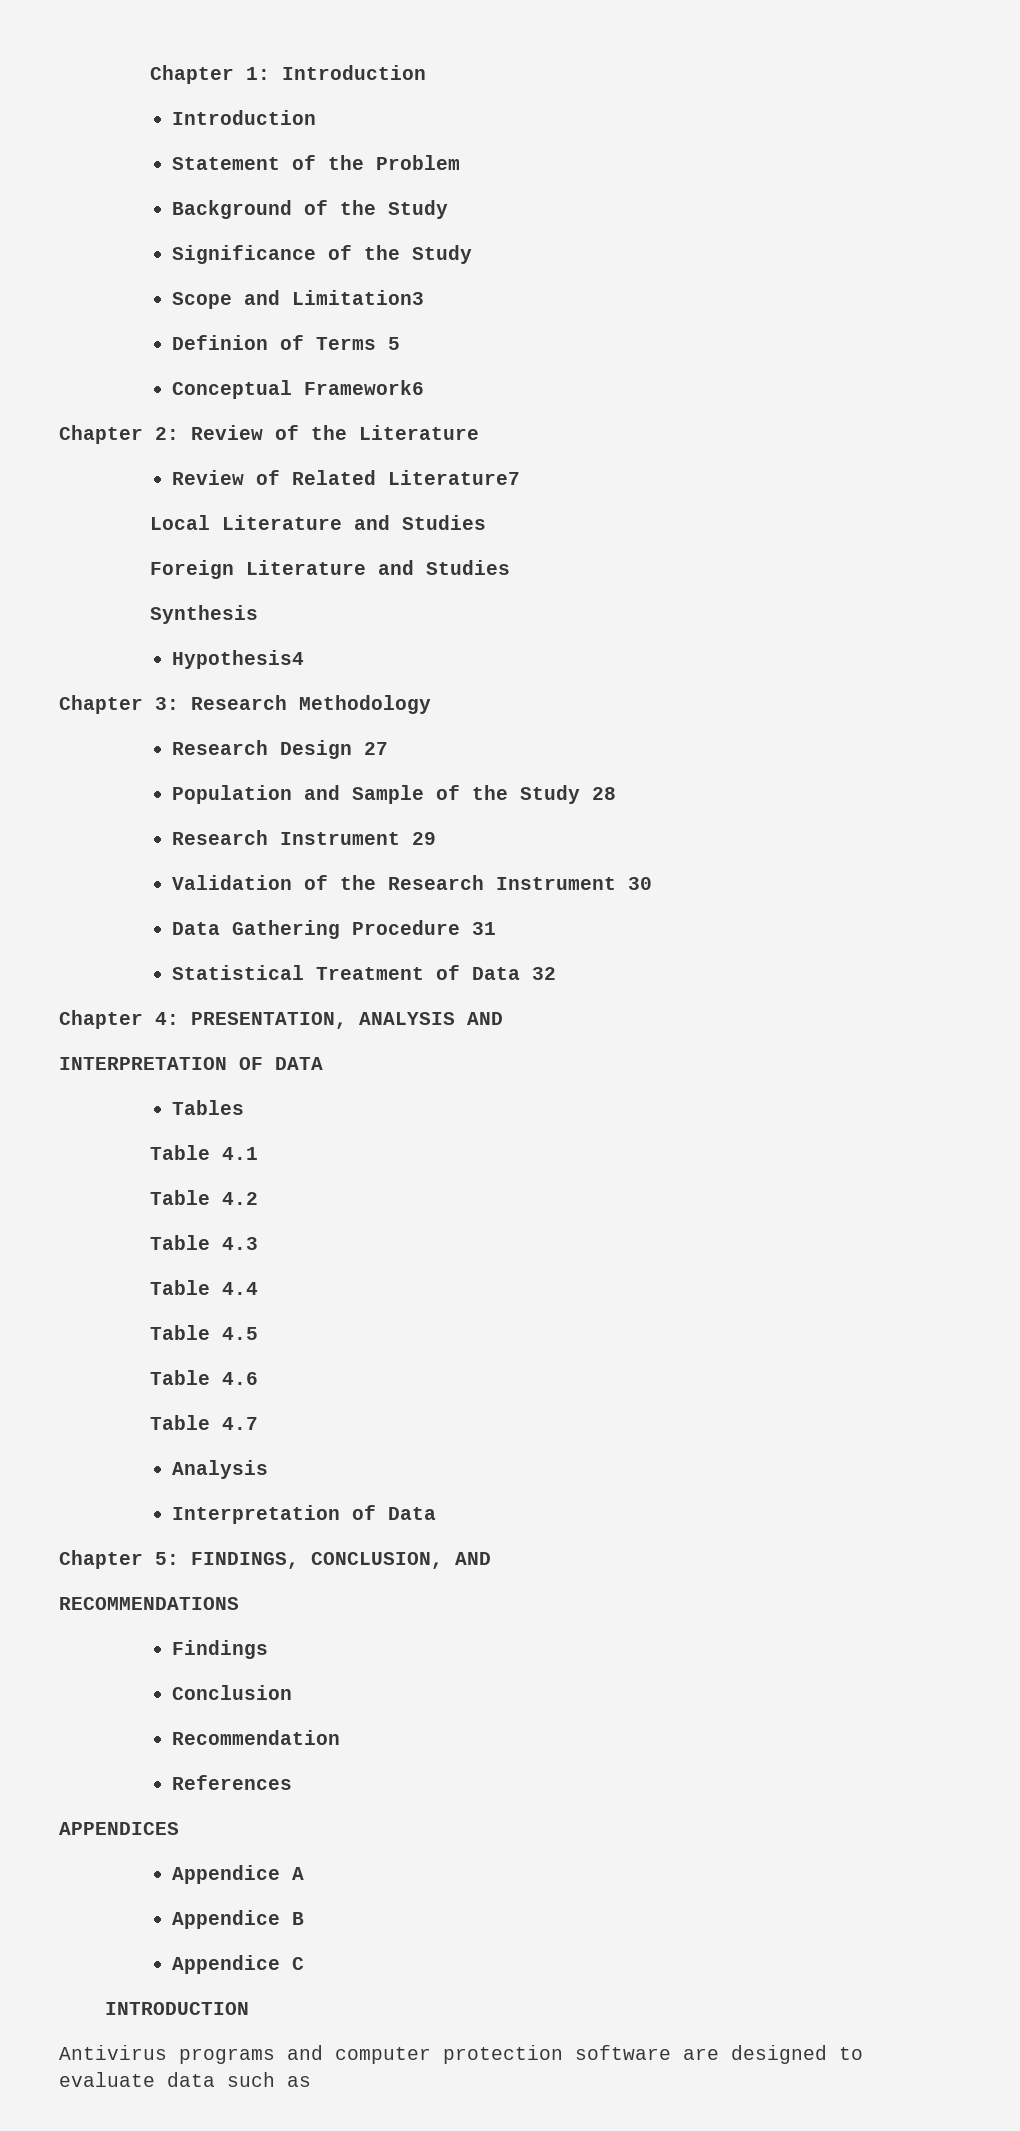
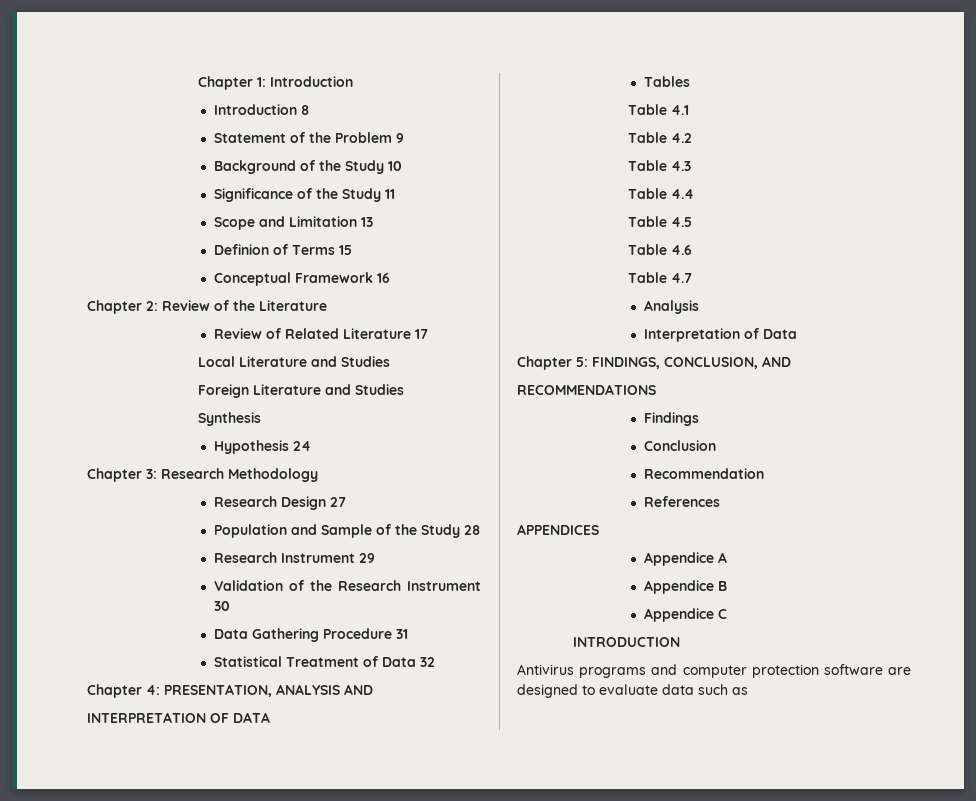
  Chapter 1: Introduction
- Introduction
+ Introduction 8
- Statement of the Problem
+ Statement of the Problem 9
- Background of the Study
+ Background of the Study 10
- Significance of the Study
+ Significance of the Study 11
- Scope and Limitation3
+ Scope and Limitation 13
- Definion of Terms 5
+ Definion of Terms 15
- Conceptual Framework6
+ Conceptual Framework 16
- Review of Related Literature7
+ Review of Related Literature 17
- Hypothesis4
+ Hypothesis 24

